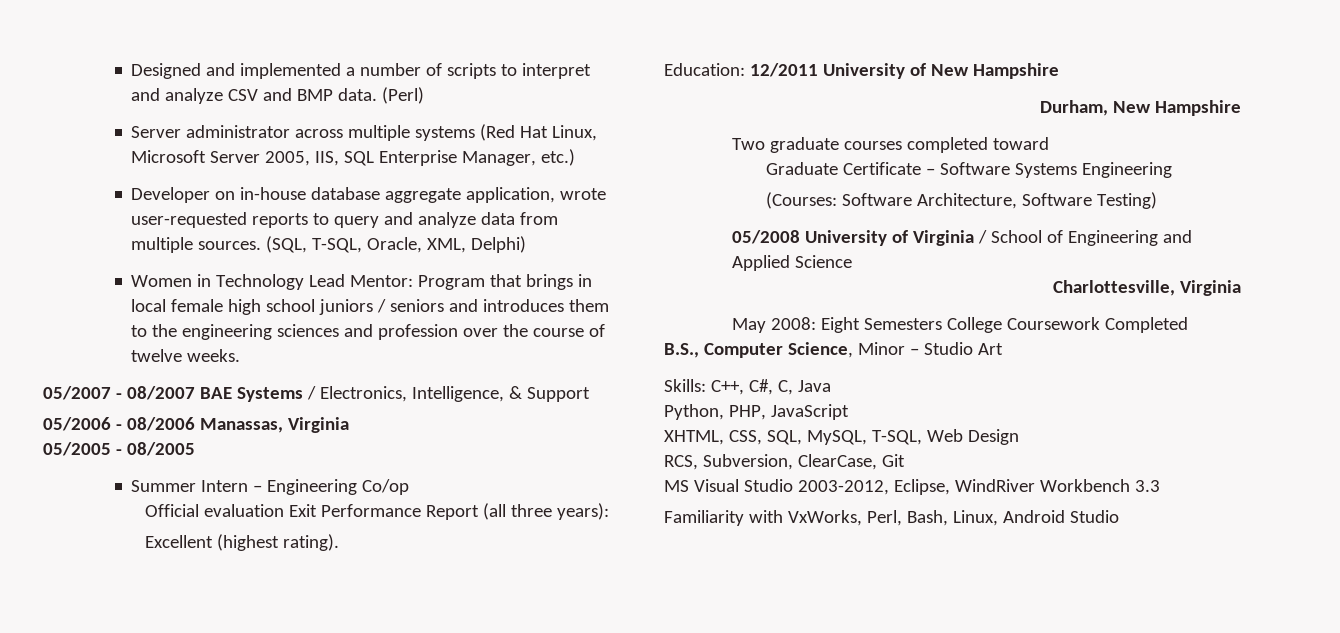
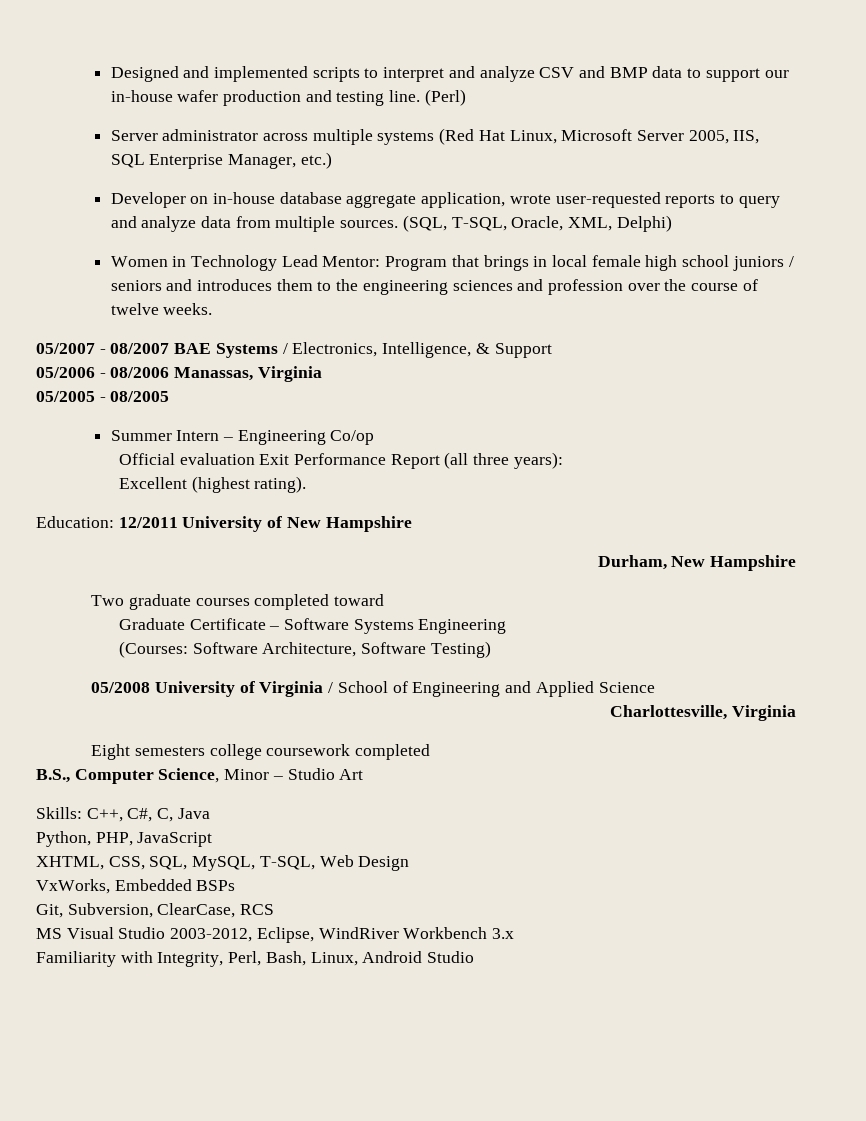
- Designed and implemented a number of scripts to interpret and analyze CSV and BMP data.
+ Designed and implemented scripts to interpret and analyze CSV and BMP data to support our in-house wafer production and testing line.
- May 2008: Eight Semesters College Coursework Completed
+ Eight semesters college coursework completed
- RCS, Subversion, ClearCase, Git
+ VxWorks, Embedded BSPs
+ Git, Subversion, ClearCase, RCS
- MS Visual Studio 2003-2012, Eclipse, WindRiver Workbench 3.3
+ MS Visual Studio 2003-2012, Eclipse, WindRiver Workbench 3.x
- Familiarity with VxWorks, Perl, Bash, Linux, Android Studio
+ Familiarity with Integrity, Perl, Bash, Linux, Android Studio

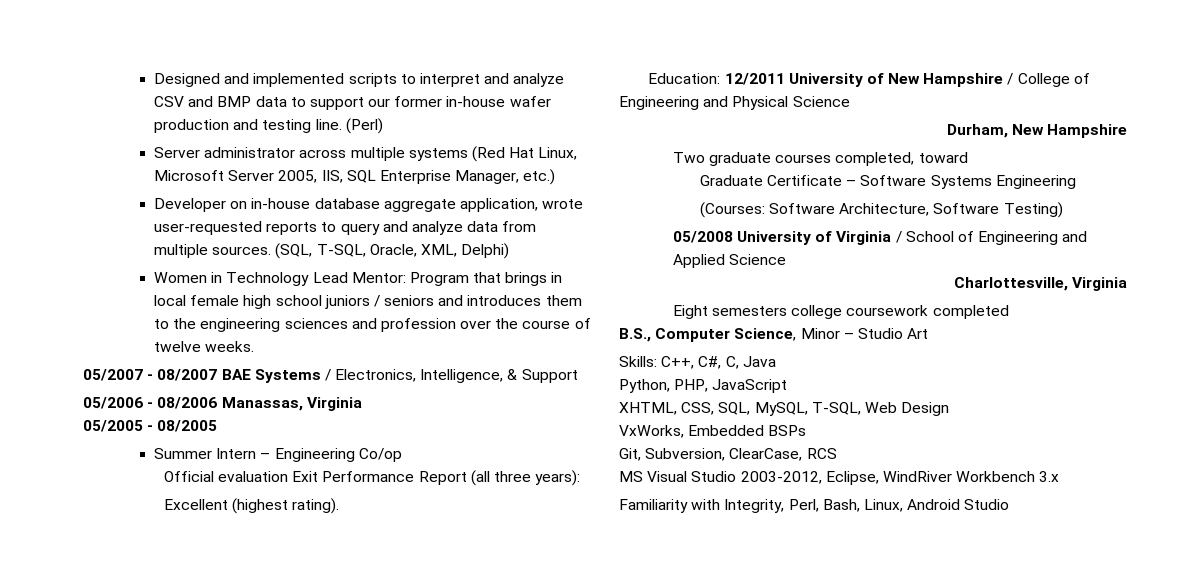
- Designed and implemented scripts to interpret and analyze CSV and BMP data to support our in-house wafer production and testing line.
+ Designed and implemented scripts to interpret and analyze CSV and BMP data to support our former in-house wafer production and testing line.
- Education: 12/2011 University of New Hampshire
+ Education: 12/2011 University of New Hampshire / College of Engineering and Physical Science
- Two graduate courses completed toward
+ Two graduate courses completed, toward

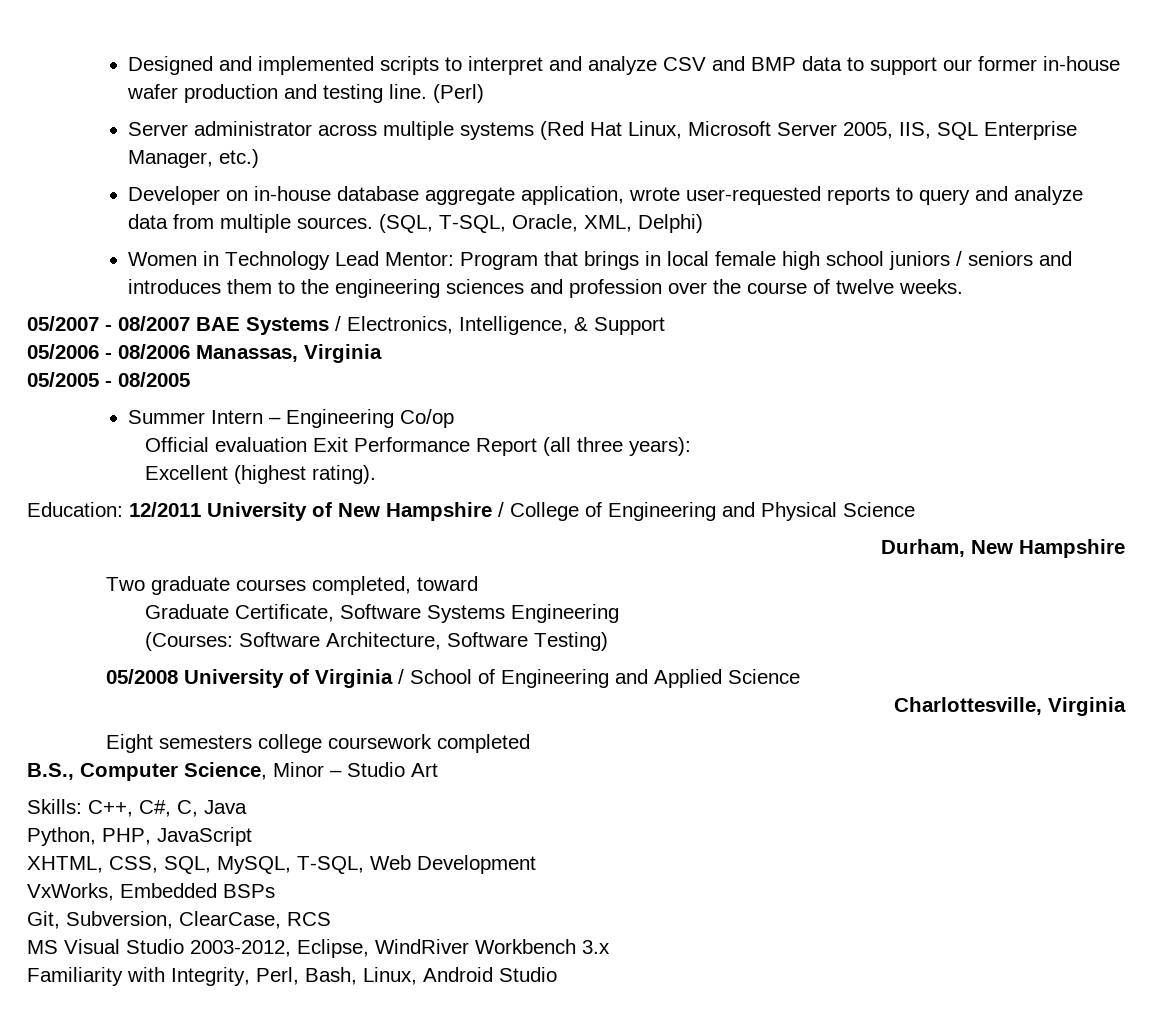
- Graduate Certificate – Software Systems Engineering
+ Graduate Certificate, Software Systems Engineering
- XHTML, CSS, SQL, MySQL, T-SQL, Web Design
+ XHTML, CSS, SQL, MySQL, T-SQL, Web Development

